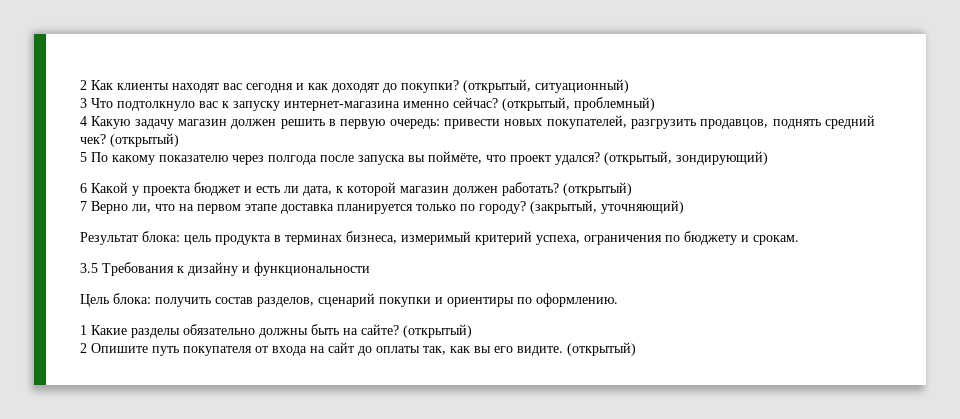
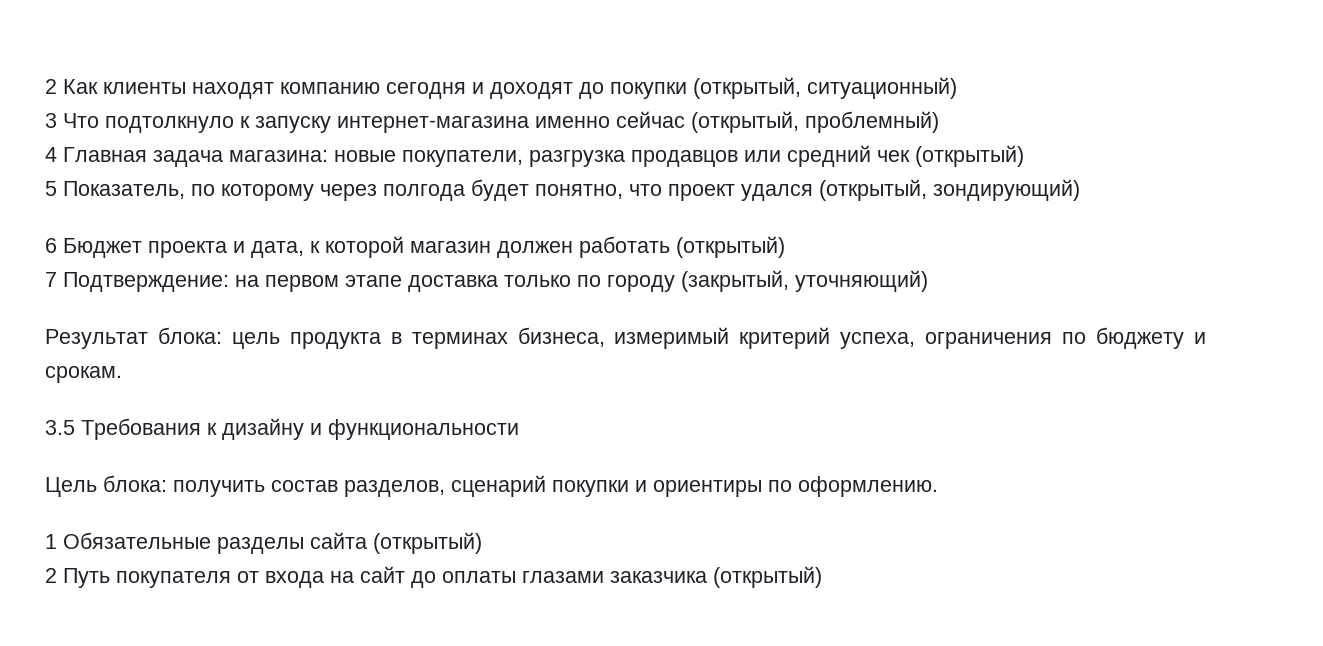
- 2 Как клиенты находят вас сегодня и как доходят до покупки? (открытый, ситуационный)
+ 2 Как клиенты находят компанию сегодня и доходят до покупки (открытый, ситуационный)
- 3 Что подтолкнуло вас к запуску интернет-магазина именно сейчас? (открытый, проблемный)
+ 3 Что подтолкнуло к запуску интернет-магазина именно сейчас (открытый, проблемный)
- 4 Какую задачу магазин должен решить в первую очередь: привести новых покупателей, разгрузить продавцов, поднять средний чек? (открытый)
- 5 По какому показателю через полгода после запуска вы поймёте, что проект удался? (открытый, зондирующий)
+ 4 Главная задача магазина: новые покупатели, разгрузка продавцов или средний чек (открытый)
+ 5 Показатель, по которому через полгода будет понятно, что проект удался (открытый, зондирующий)
- 6 Какой у проекта бюджет и есть ли дата, к которой магазин должен работать? (открытый)
+ 6 Бюджет проекта и дата, к которой магазин должен работать (открытый)
- 7 Верно ли, что на первом этапе доставка планируется только по городу? (закрытый, уточняющий)
+ 7 Подтверждение: на первом этапе доставка только по городу (закрытый, уточняющий)
- 1 Какие разделы обязательно должны быть на сайте? (открытый)
+ 1 Обязательные разделы сайта (открытый)
- 2 Опишите путь покупателя от входа на сайт до оплаты так, как вы его видите. (открытый)
+ 2 Путь покупателя от входа на сайт до оплаты глазами заказчика (открытый)

